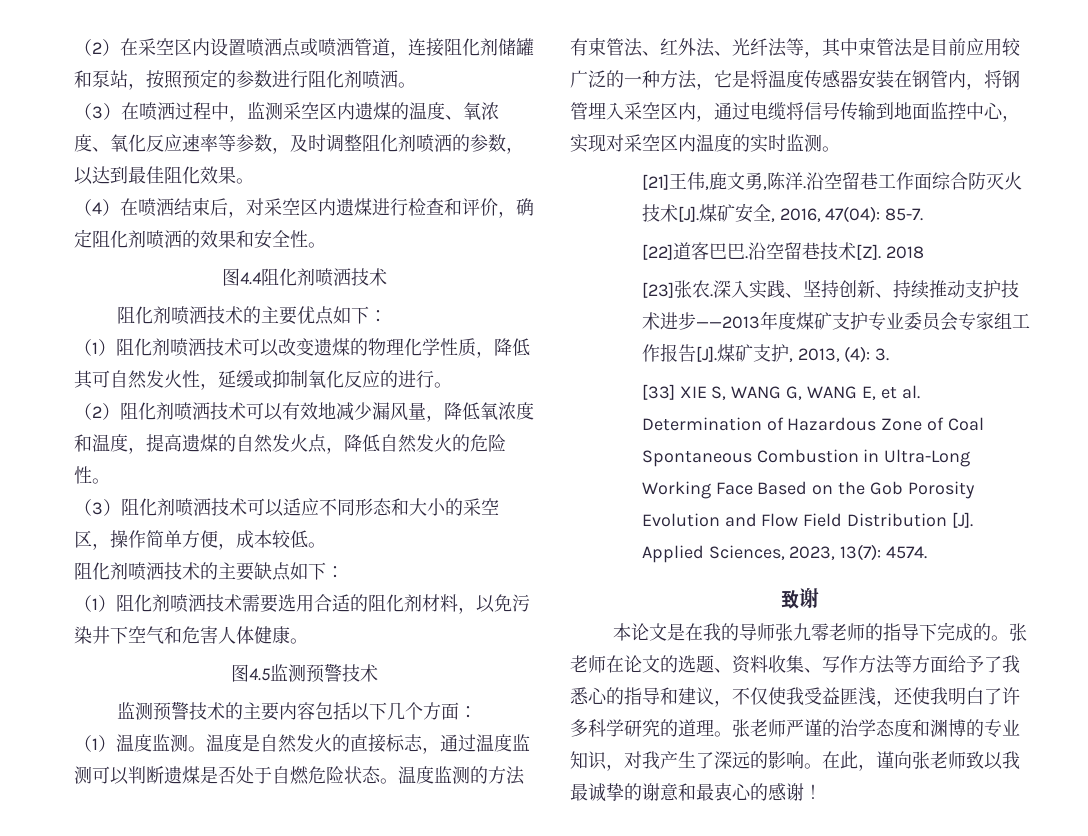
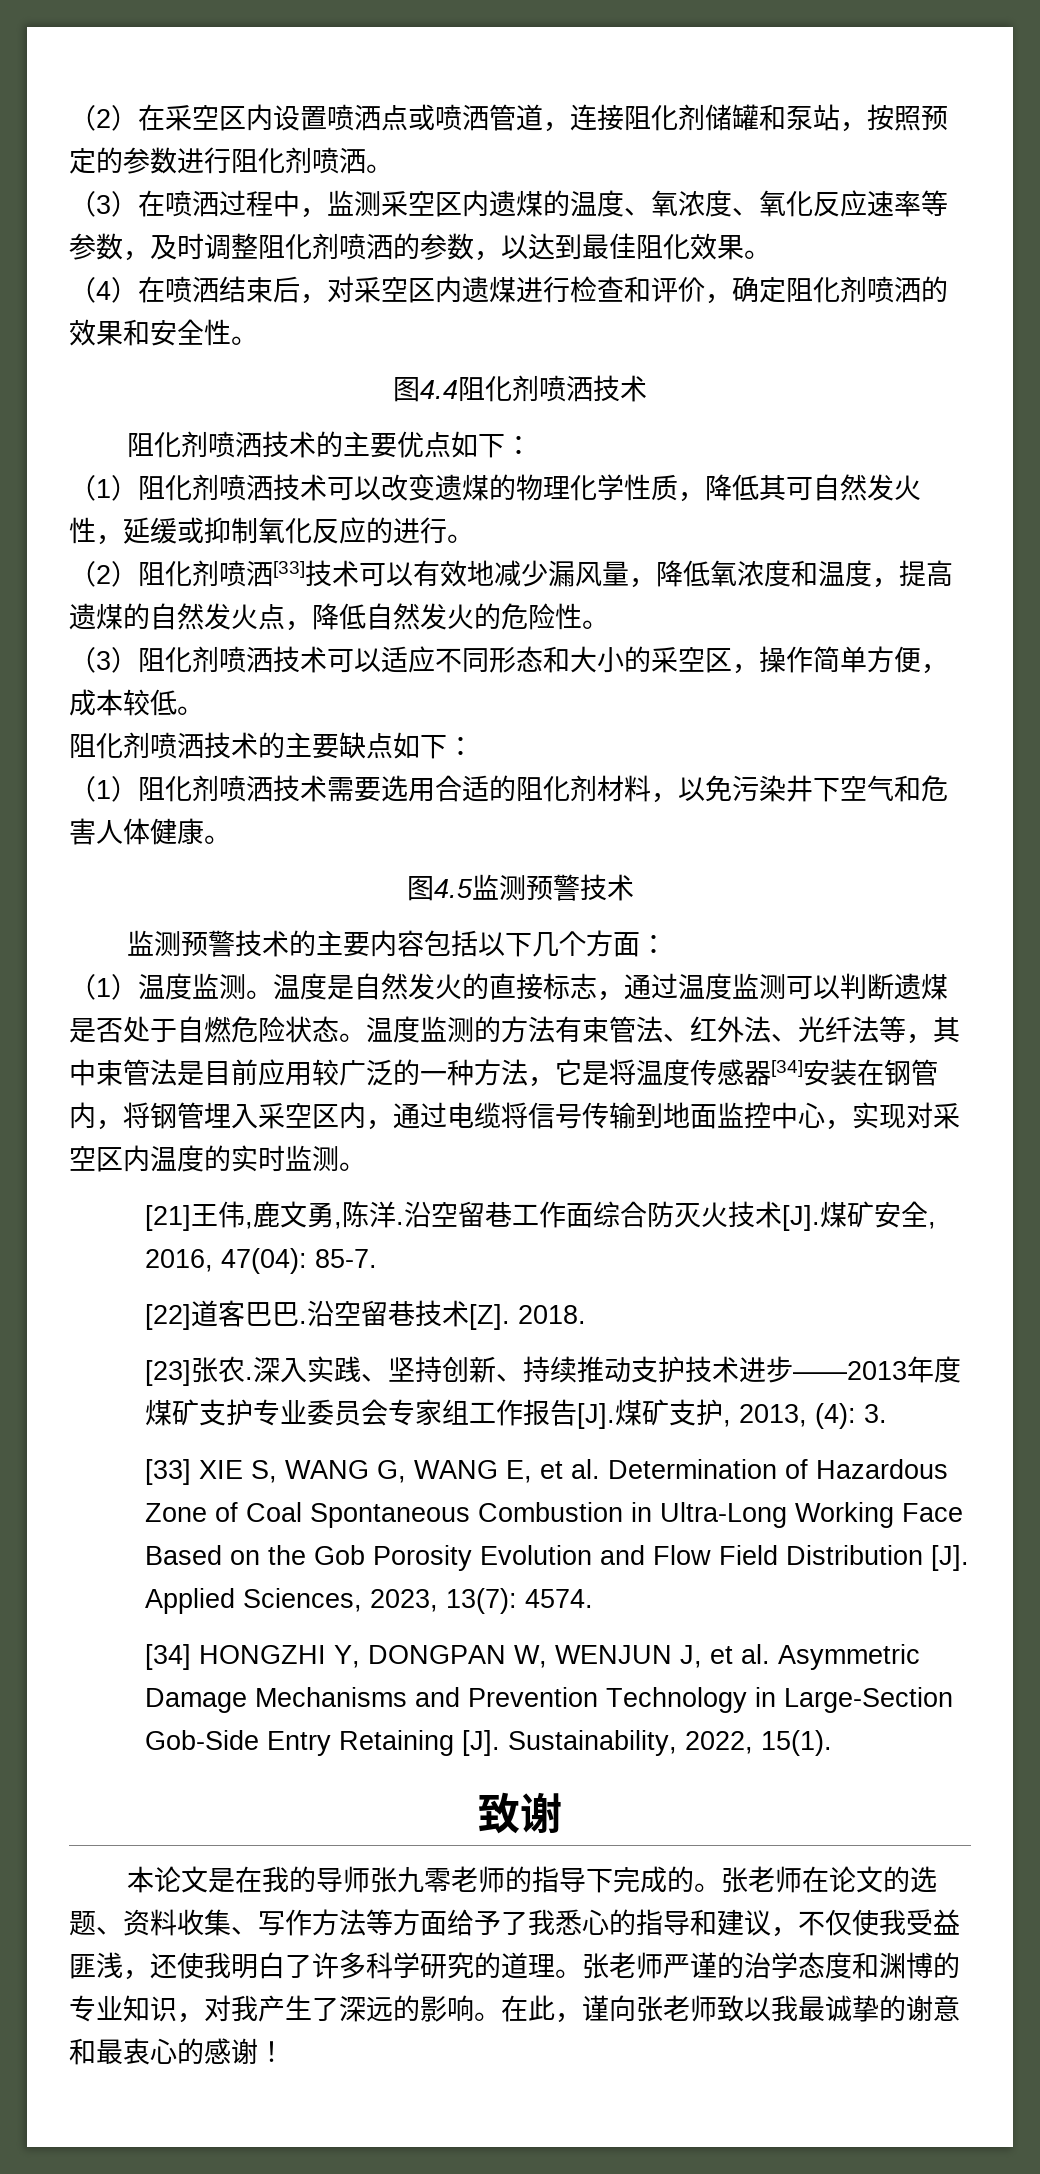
- （2）阻化剂喷洒技术可以有效地减少漏风量，降低氧浓度和温度，提高遗煤的自然发火点，降低自然发火的危险性。
+ （2）阻化剂喷洒[33]技术可以有效地减少漏风量，降低氧浓度和温度，提高遗煤的自然发火点，降低自然发火的危险性。
- 温度监测的方法有束管法、红外法、光纤法等，其中束管法是目前应用较广泛的一种方法，它是将温度传感器安装在钢管内，将钢管埋入采空区内，通过电缆将信号传输到地面监控中心，实现对采空区内温度的实时监测。
+ 温度监测的方法有束管法、红外法、光纤法等，其中束管法是目前应用较广泛的一种方法，它是将温度传感器[34]安装在钢管内，将钢管埋入采空区内，通过电缆将信号传输到地面监控中心，实现对采空区内温度的实时监测。
- 沿空留巷技术[Z]. 2018
+ 沿空留巷技术[Z]. 2018.
+ [34] HONGZHI Y, DONGPAN W, WENJUN J, et al. Asymmetric Damage Mechanisms and Prevention Technology in Large-Section Gob-Side Entry Retaining [J]. Sustainability, 2022, 15(1).

